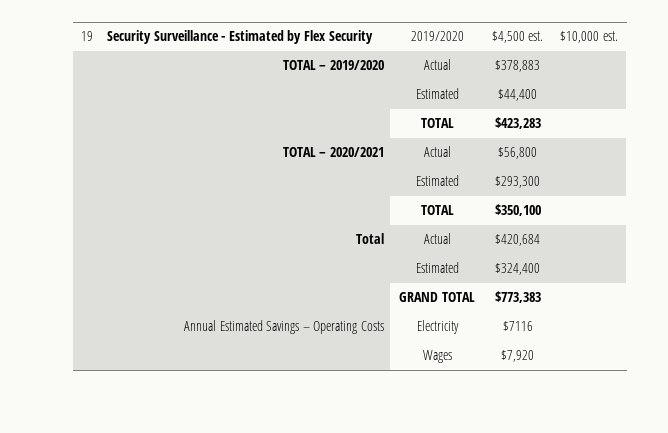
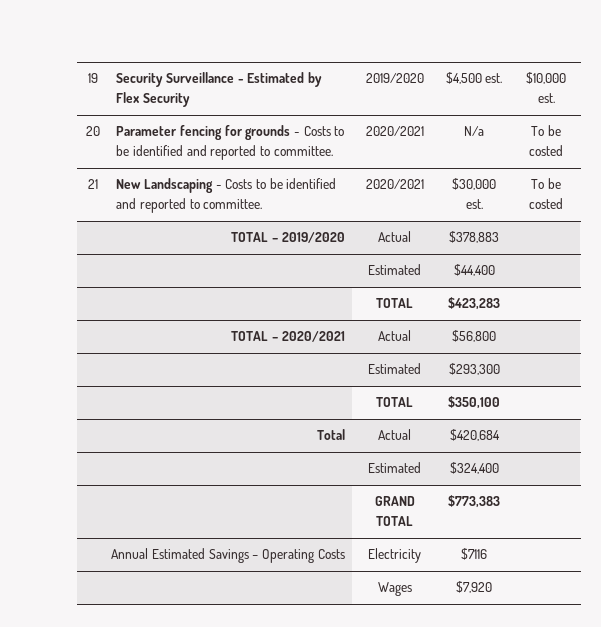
+ 20 | Parameter fencing for grounds - Costs to be identified and reported to committee. | 2020/2021 | N/a | To be costed
+ 21 | New Landscaping - Costs to be identified and reported to committee. | 2020/2021 | $30,000 est. | To be costed

